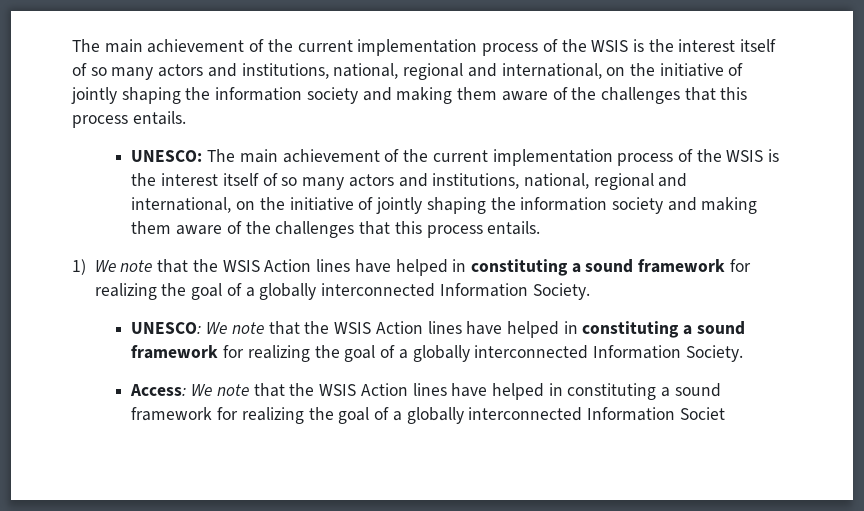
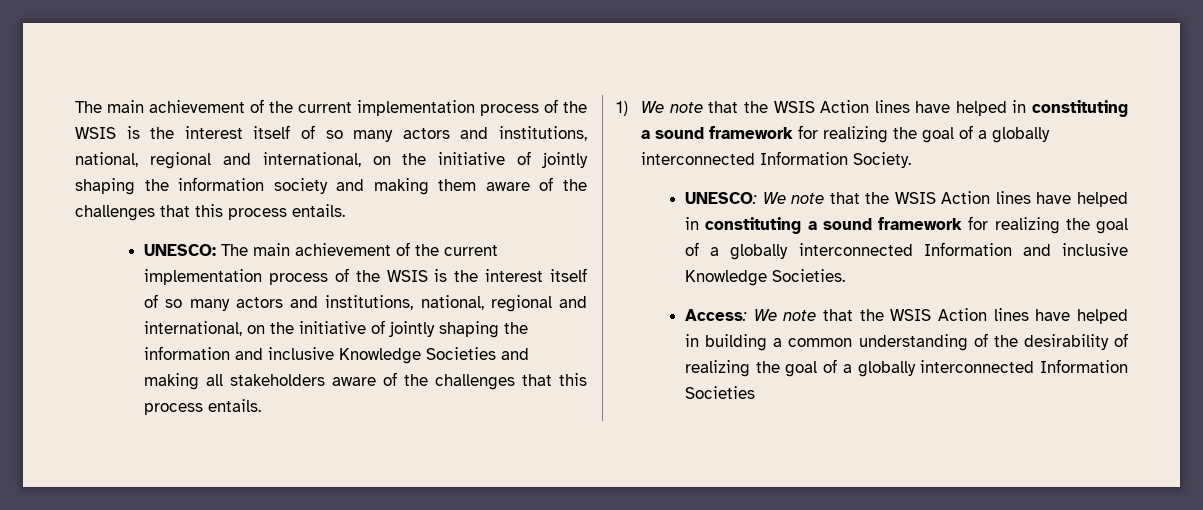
- UNESCO: The main achievement of the current implementation process of the WSIS is the interest itself of so many actors and institutions, national, regional and international, on the initiative of jointly shaping the information society and making them aware of the challenges that this process entails.
+ UNESCO: The main achievement of the current implementation process of the WSIS is the interest itself of so many actors and institutions, national, regional and international, on the initiative of jointly shaping the information and inclusive Knowledge Societies and making all stakeholders aware of the challenges that this process entails.
- UNESCO: We note that the WSIS Action lines have helped in constituting a sound framework for realizing the goal of a globally interconnected Information Society.
+ UNESCO: We note that the WSIS Action lines have helped in constituting a sound framework for realizing the goal of a globally interconnected Information and inclusive Knowledge Societies.
- Access: We note that the WSIS Action lines have helped in constituting a sound framework for realizing the goal of a globally interconnected Information Societ
+ Access: We note that the WSIS Action lines have helped in building a common understanding of the desirability of realizing the goal of a globally interconnected Information Societies

